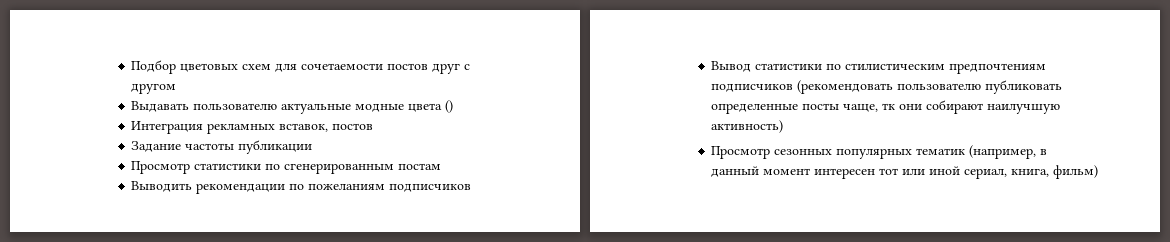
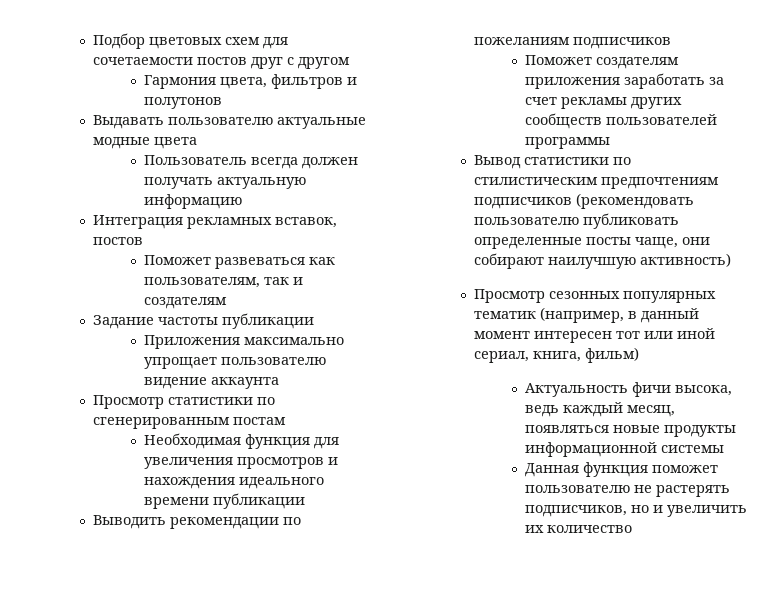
+ Гармония цвета, фильтров и полутонов
- Выдавать пользователю актуальные модные цвета ()
+ Выдавать пользователю актуальные модные цвета
+ Пользователь всегда должен получать актуальную информацию
  Интеграция рекламных вставок, постов
+ Поможет развеваться как пользователям, так и создателям
  Задание частоты публикации
+ Приложения максимально упрощает пользователю видение аккаунта
+ Необходимая функция для увеличения просмотров и нахождения идеального времени публикации
+ Поможет создателям приложения заработать за счет рекламы других сообществ пользователей программы
- Вывод статистики по стилистическим предпочтениям подписчиков (рекомендовать пользователю публиковать определенные посты чаще, тк они собирают наилучшую активность)
+ Вывод статистики по стилистическим предпочтениям подписчиков (рекомендовать пользователю публиковать определенные посты чаще, они собирают наилучшую активность)
+ Актуальность фичи высока, ведь каждый месяц, появляться новые продукты информационной системы
+ Данная функция поможет пользователю не растерять подписчиков, но и увеличить их количество

